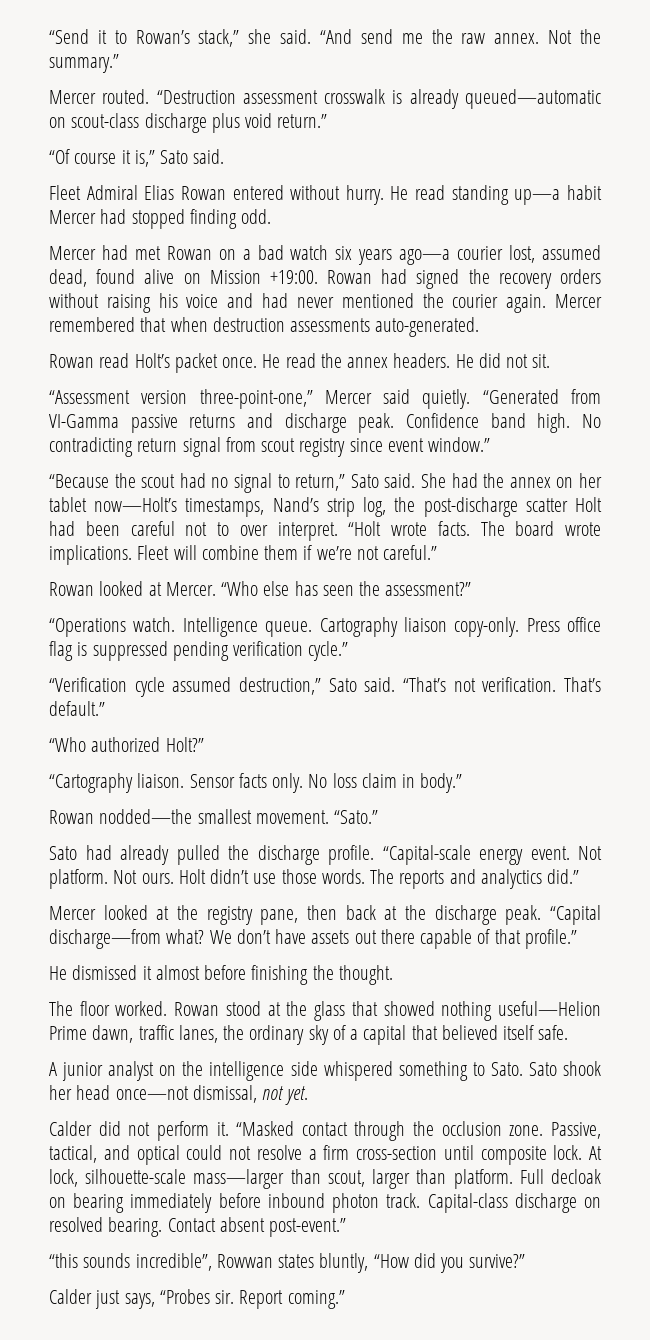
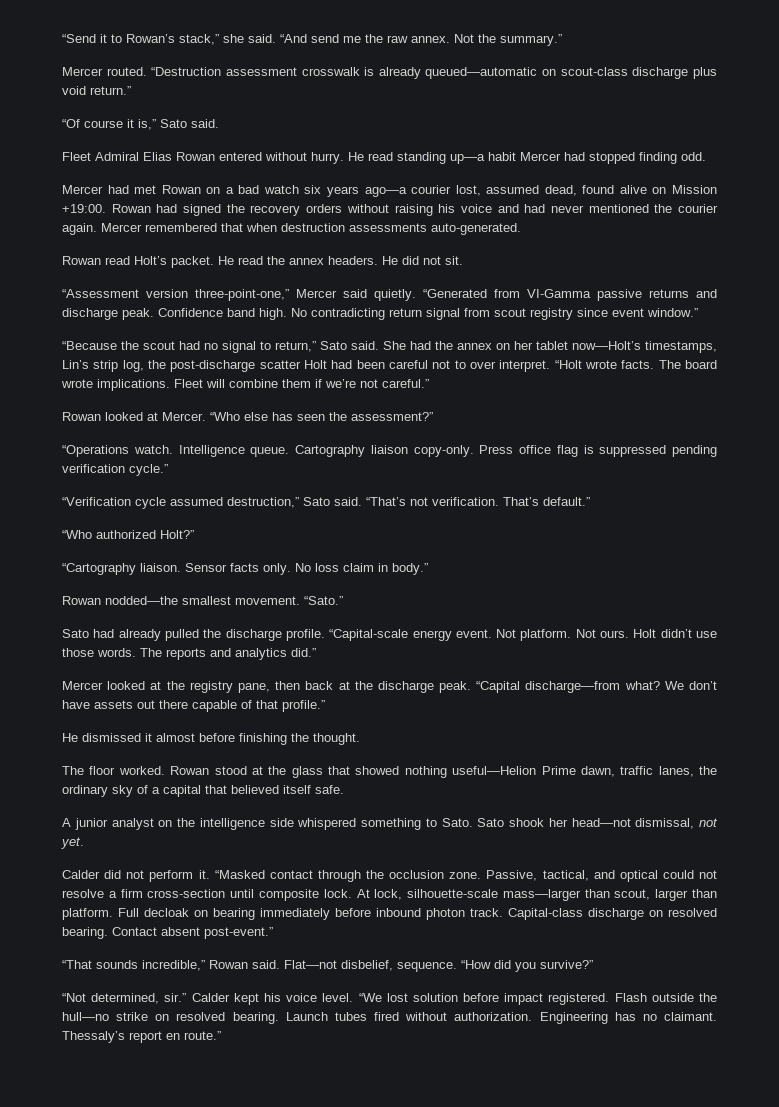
- Rowan read Holt’s packet once.
+ Rowan read Holt’s packet.
- She had the annex on her tablet now—Holt’s timestamps, Nand’s strip log, the post-discharge scatter Holt had been careful not to over interpret.
+ She had the annex on her tablet now—Holt’s timestamps, Lin’s strip log, the post-discharge scatter Holt had been careful not to over interpret.
- The reports and analyctics did.”
+ The reports and analytics did.”
- Sato shook her head once—not dismissal, not yet.
+ Sato shook her head—not dismissal, not yet.
- “this sounds incredible”, Rowwan states bluntly, “How did you survive?”
- Calder just says, “Probes sir. Report coming.”
+ “That sounds incredible,” Rowan said. Flat—not disbelief, sequence. “How did you survive?”
+ “Not determined, sir.” Calder kept his voice level. “We lost solution before impact registered. Flash outside the hull—no strike on resolved bearing. Launch tubes fired without authorization. Engineering has no claimant. Thessaly’s report en route.”

